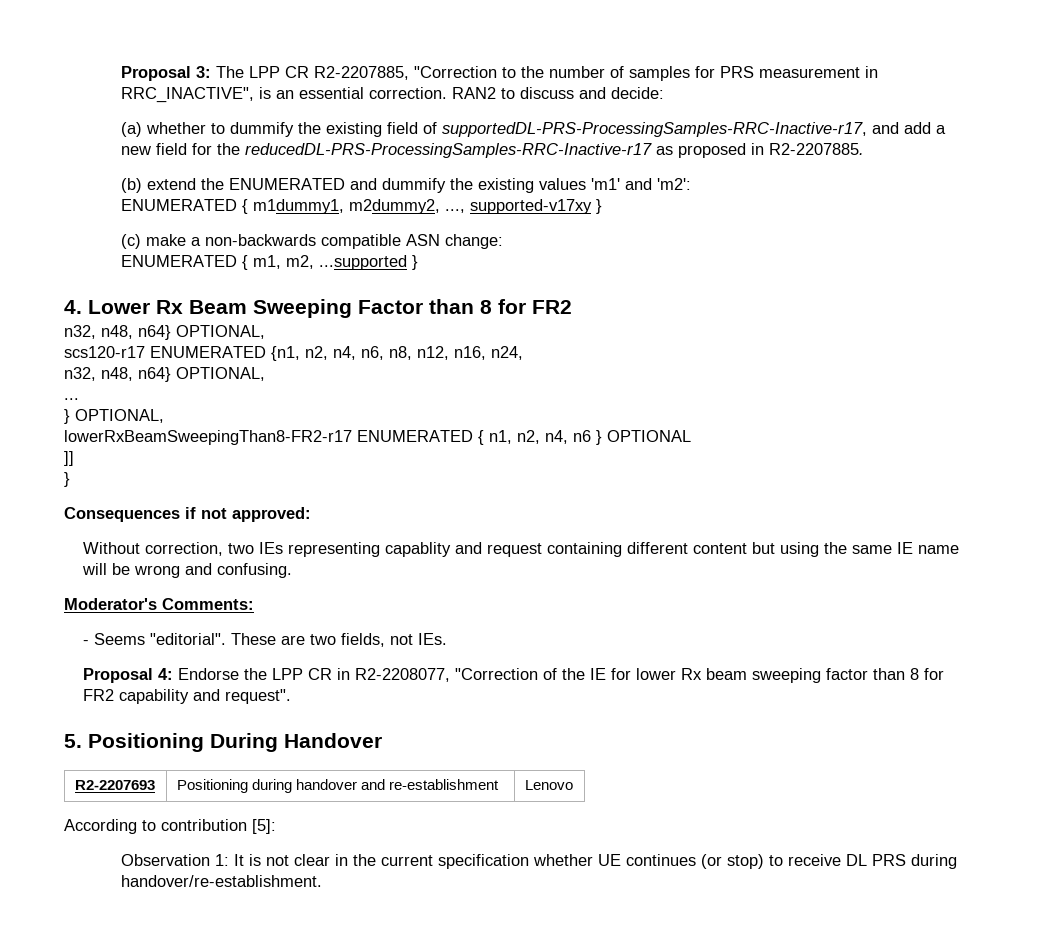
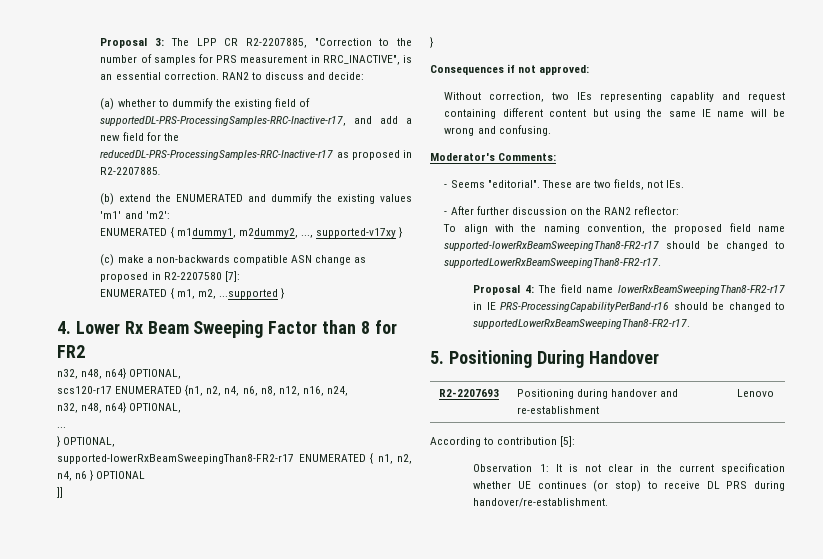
- (c) make a non-backwards compatible ASN change:
+ (c) make a non-backwards compatible ASN change as proposed in R2-2207580 [7]:
- lowerRxBeamSweepingThan8-FR2-r17 ENUMERATED { n1, n2, n4, n6 } OPTIONAL
+ supported-lowerRxBeamSweepingThan8-FR2-r17 ENUMERATED { n1, n2, n4, n6 } OPTIONAL
- Proposal 4: Endorse the LPP CR in R2-2208077, "Correction of the IE for lower Rx beam sweeping factor than 8 for FR2 capability and request".
+ - After further discussion on the RAN2 reflector:
+ To align with the naming convention, the proposed field name supported-lowerRxBeamSweepingThan8-FR2-r17 should be changed to supportedLowerRxBeamSweepingThan8-FR2-r17.
+ Proposal 4: The field name lowerRxBeamSweepingThan8-FR2-r17 in IE PRS-ProcessingCapabilityPerBand-r16 should be changed to supportedLowerRxBeamSweepingThan8-FR2-r17.

